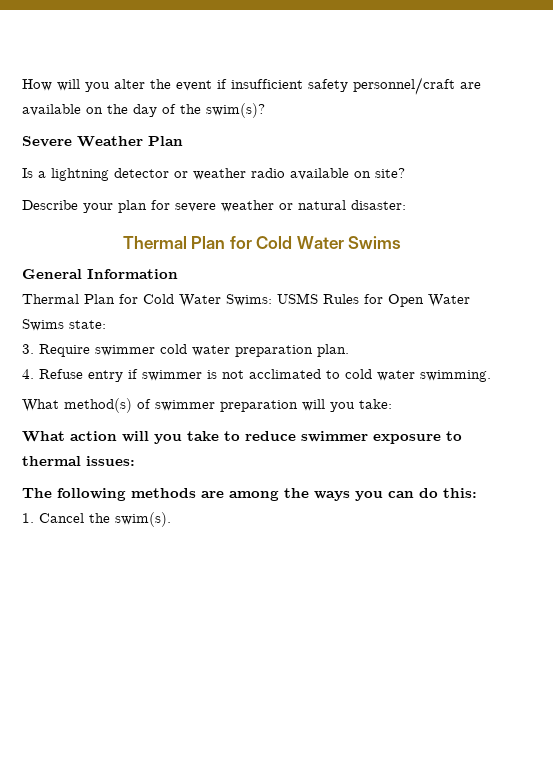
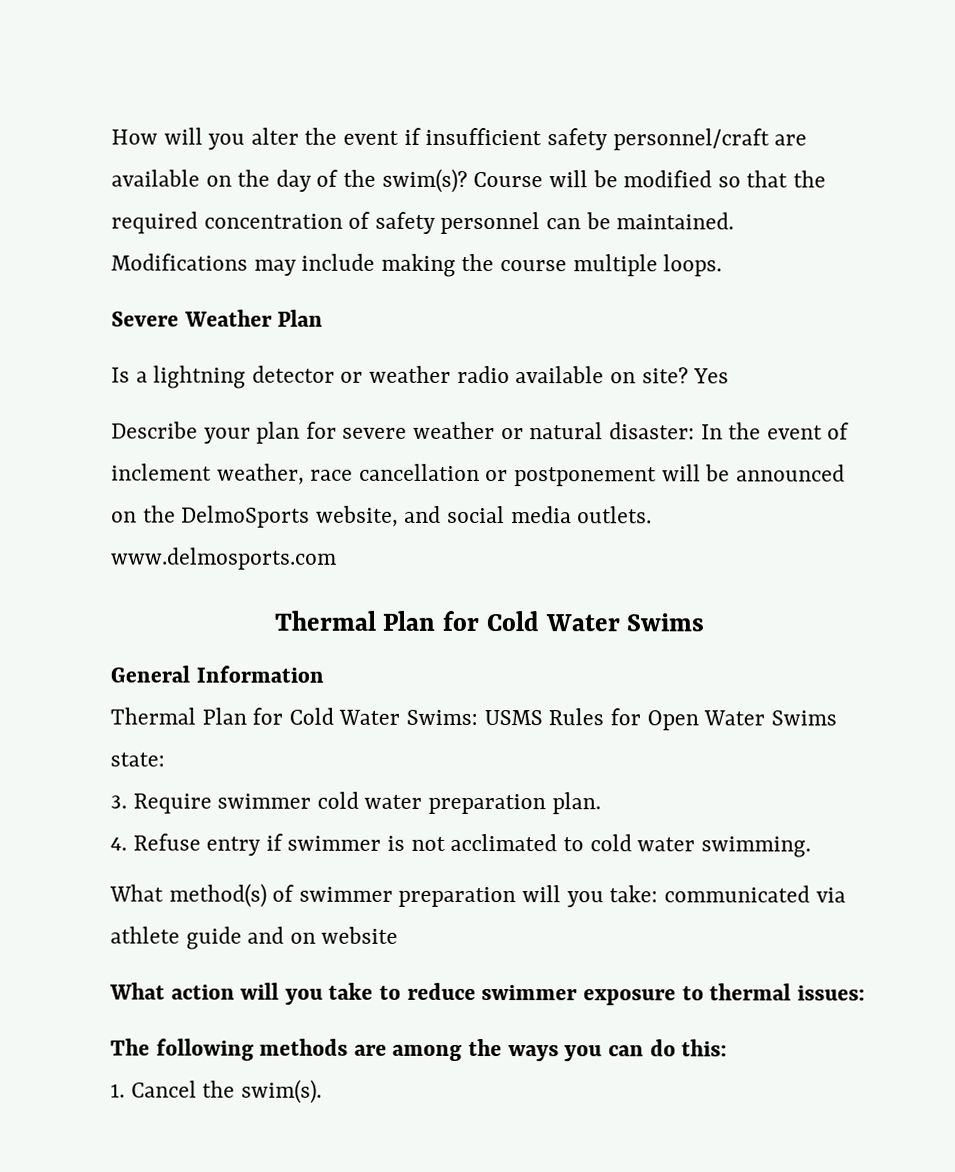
+ Course will be modified so that the required concentration of safety personnel can be maintained. Modifications may include making the course multiple loops.
+ Yes
- Describe your plan for severe weather or natural disaster:
+ Describe your plan for severe weather or natural disaster: In the event of inclement weather, race cancellation or postponement will be announced on the DelmoSports website, and social media outlets. www.delmosports.com
- What method(s) of swimmer preparation will you take:
+ What method(s) of swimmer preparation will you take: communicated via athlete guide and on website

